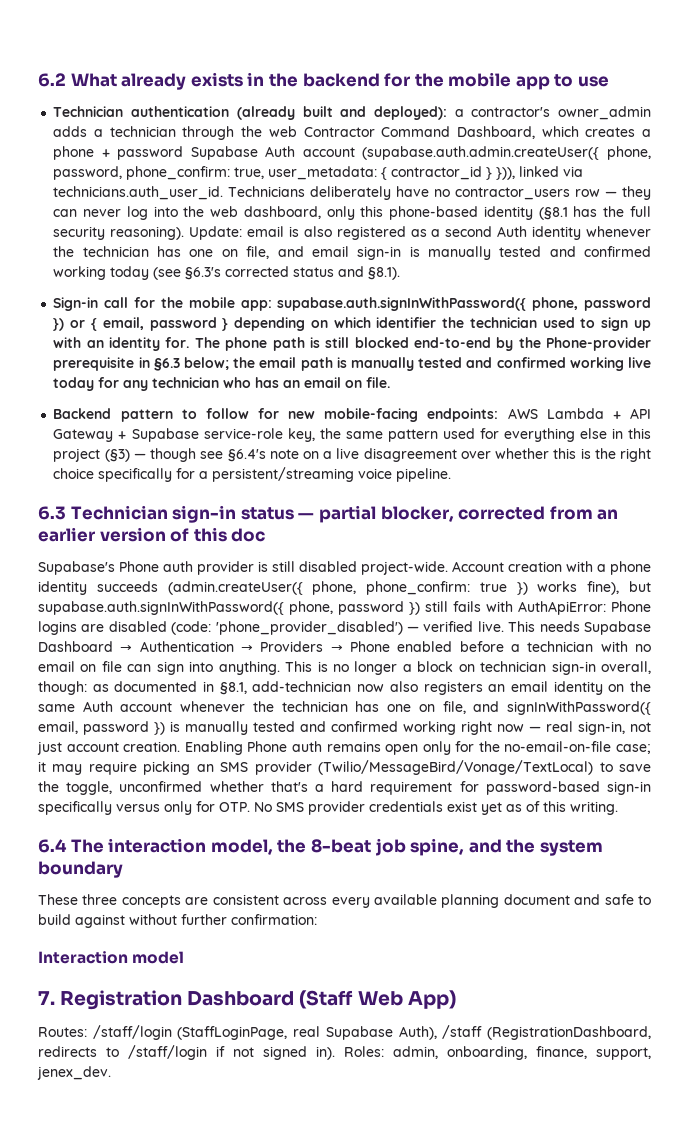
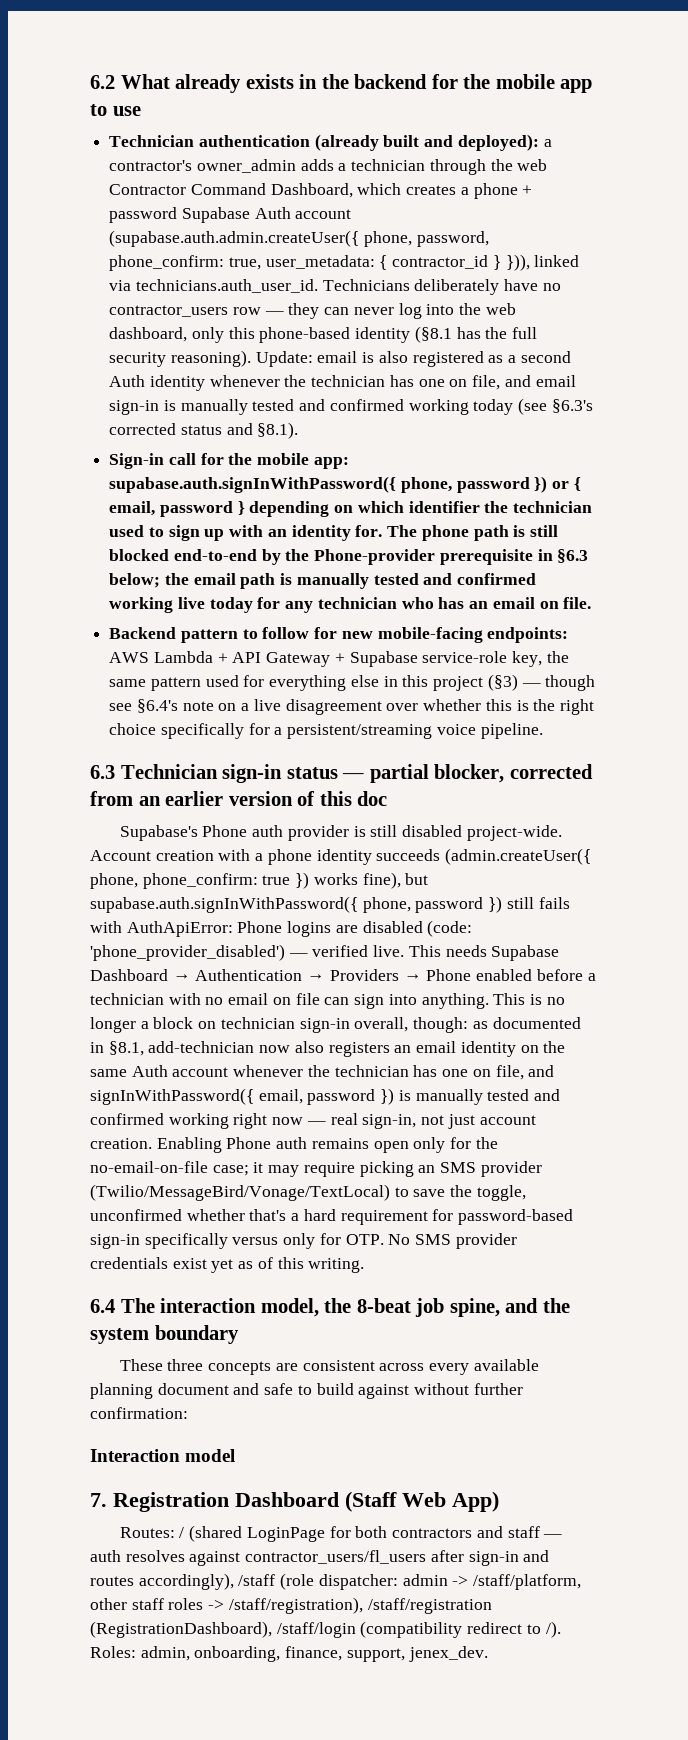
- Routes: /staff/login (StaffLoginPage, real Supabase Auth), /staff (RegistrationDashboard, redirects to /staff/login if not signed in).
+ Routes: / (shared LoginPage for both contractors and staff — auth resolves against contractor_users/fl_users after sign-in and routes accordingly), /staff (role dispatcher: admin -> /staff/platform, other staff roles -> /staff/registration), /staff/registration (RegistrationDashboard), /staff/login (compatibility redirect to /).

